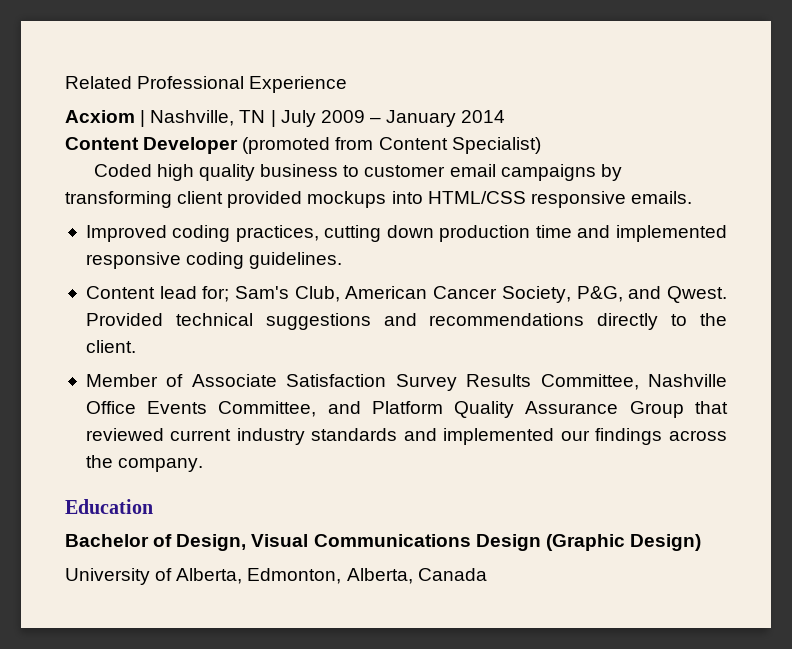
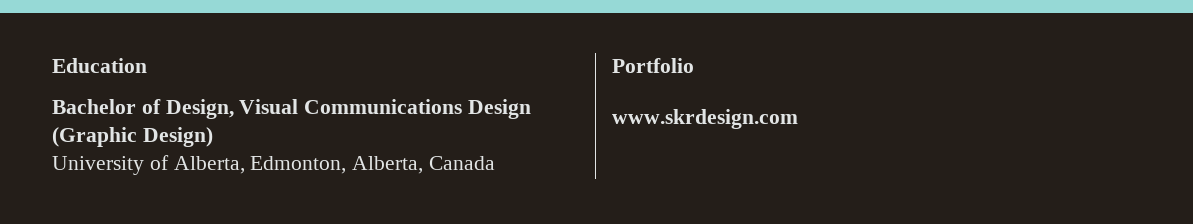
- Related Professional Experience
- Acxiom | Nashville, TN | July 2009 – January 2014
- Content Developer (promoted from Content Specialist)
- Coded high quality business to customer email campaigns by transforming client provided mockups into HTML/CSS responsive emails.
- Improved coding practices, cutting down production time and implemented responsive coding guidelines.
- Content lead for; Sam's Club, American Cancer Society, P&G, and Qwest. Provided technical suggestions and recommendations directly to the client.
- Member of Associate Satisfaction Survey Results Committee, Nashville Office Events Committee, and Platform Quality Assurance Group that reviewed current industry standards and implemented our findings across the company.
+ Portfolio
+ www.skrdesign.com

